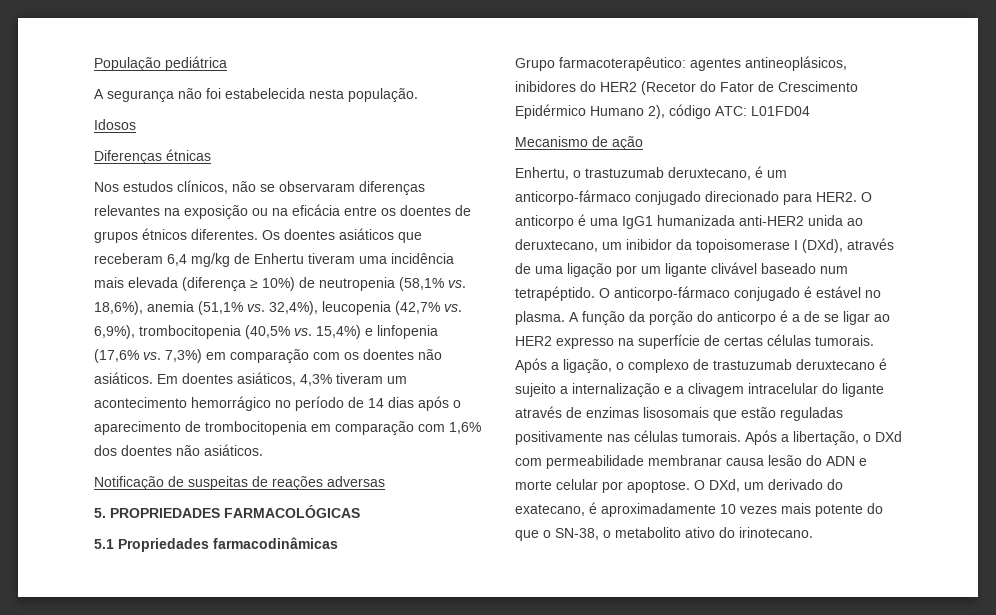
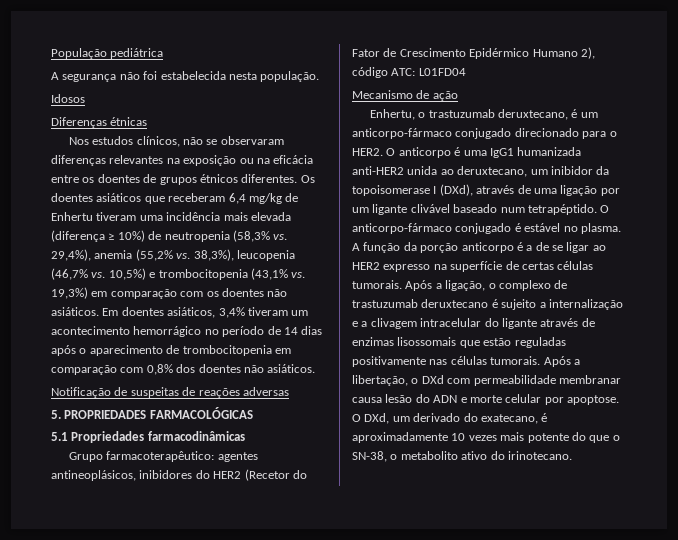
- Os doentes asiáticos que receberam 6,4 mg/kg de Enhertu tiveram uma incidência mais elevada (diferença ≥ 10%) de neutropenia (58,1% vs. 18,6%), anemia (51,1% vs. 32,4%), leucopenia (42,7% vs. 6,9%), trombocitopenia (40,5% vs. 15,4%) e linfopenia (17,6% vs. 7,3%) em comparação com os doentes não asiáticos.
+ Os doentes asiáticos que receberam 6,4 mg/kg de Enhertu tiveram uma incidência mais elevada (diferença ≥ 10%) de neutropenia (58,3% vs. 29,4%), anemia (55,2% vs. 38,3%), leucopenia (46,7% vs. 10,5%) e trombocitopenia (43,1% vs. 19,3%) em comparação com os doentes não asiáticos.
- Em doentes asiáticos, 4,3% tiveram um acontecimento hemorrágico no período de 14 dias após o aparecimento de trombocitopenia em comparação com 1,6% dos doentes não asiáticos.
+ Em doentes asiáticos, 3,4% tiveram um acontecimento hemorrágico no período de 14 dias após o aparecimento de trombocitopenia em comparação com 0,8% dos doentes não asiáticos.
- Enhertu, o trastuzumab deruxtecano, é um anticorpo-fármaco conjugado direcionado para HER2.
+ Enhertu, o trastuzumab deruxtecano, é um anticorpo-fármaco conjugado direcionado para o HER2.
- A função da porção do anticorpo é a de se ligar ao HER2 expresso na superfície de certas células tumorais.
+ A função da porção anticorpo é a de se ligar ao HER2 expresso na superfície de certas células tumorais.
- Após a ligação, o complexo de trastuzumab deruxtecano é sujeito a internalização e a clivagem intracelular do ligante através de enzimas lisosomais que estão reguladas positivamente nas células tumorais.
+ Após a ligação, o complexo de trastuzumab deruxtecano é sujeito a internalização e a clivagem intracelular do ligante através de enzimas lisossomais que estão reguladas positivamente nas células tumorais.

